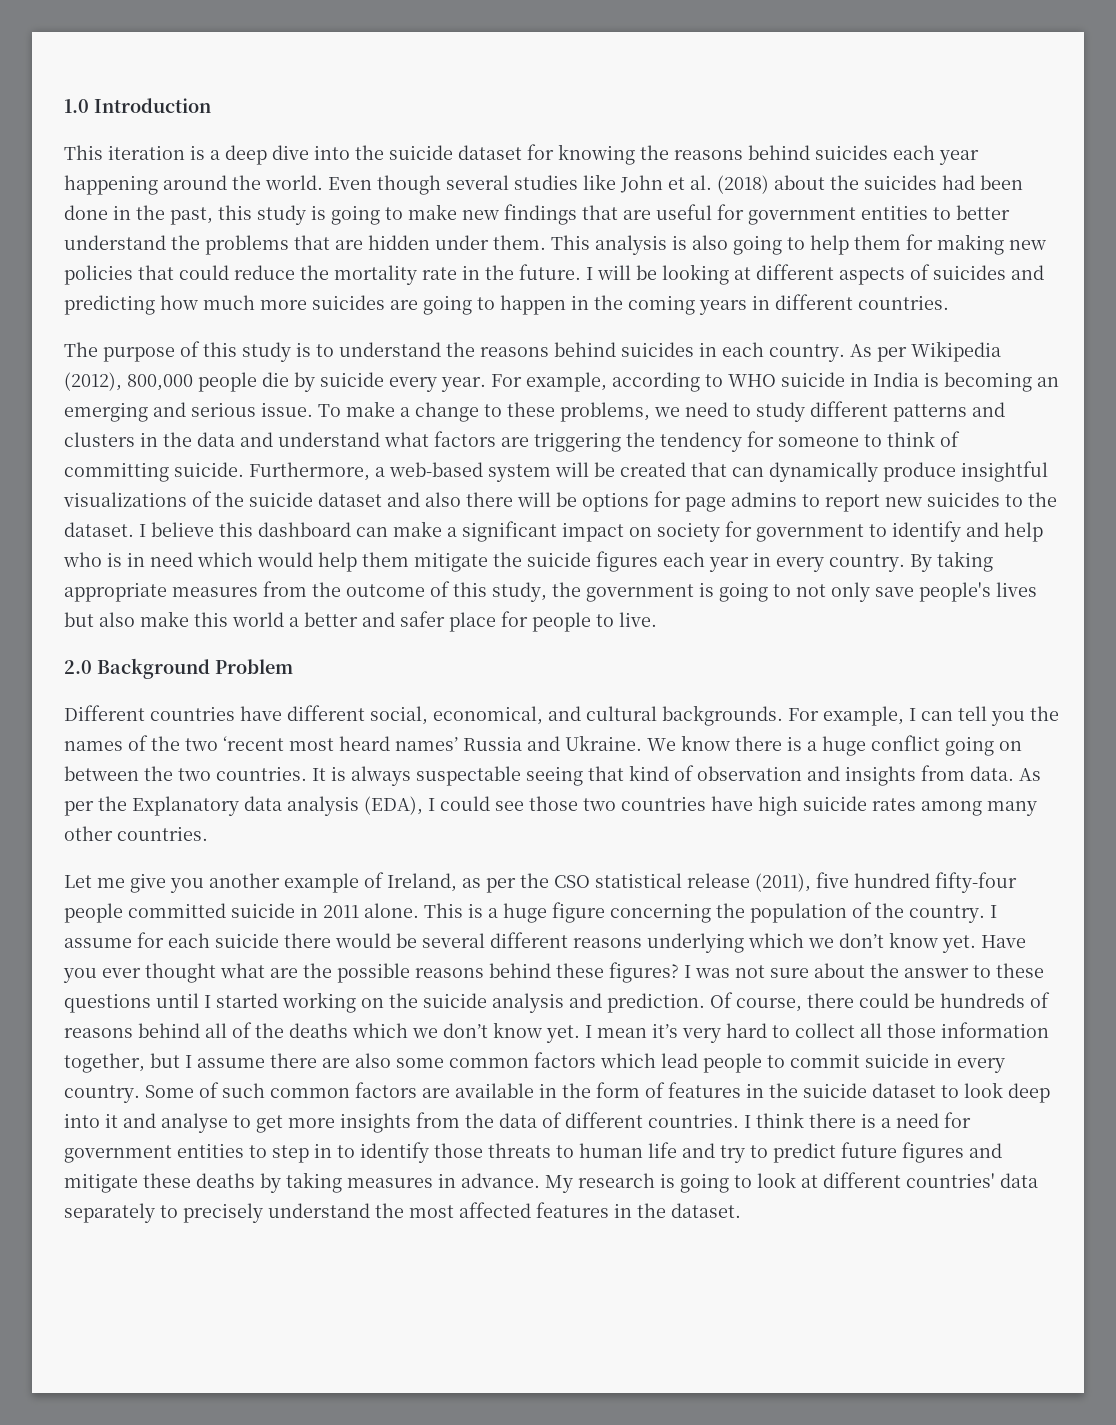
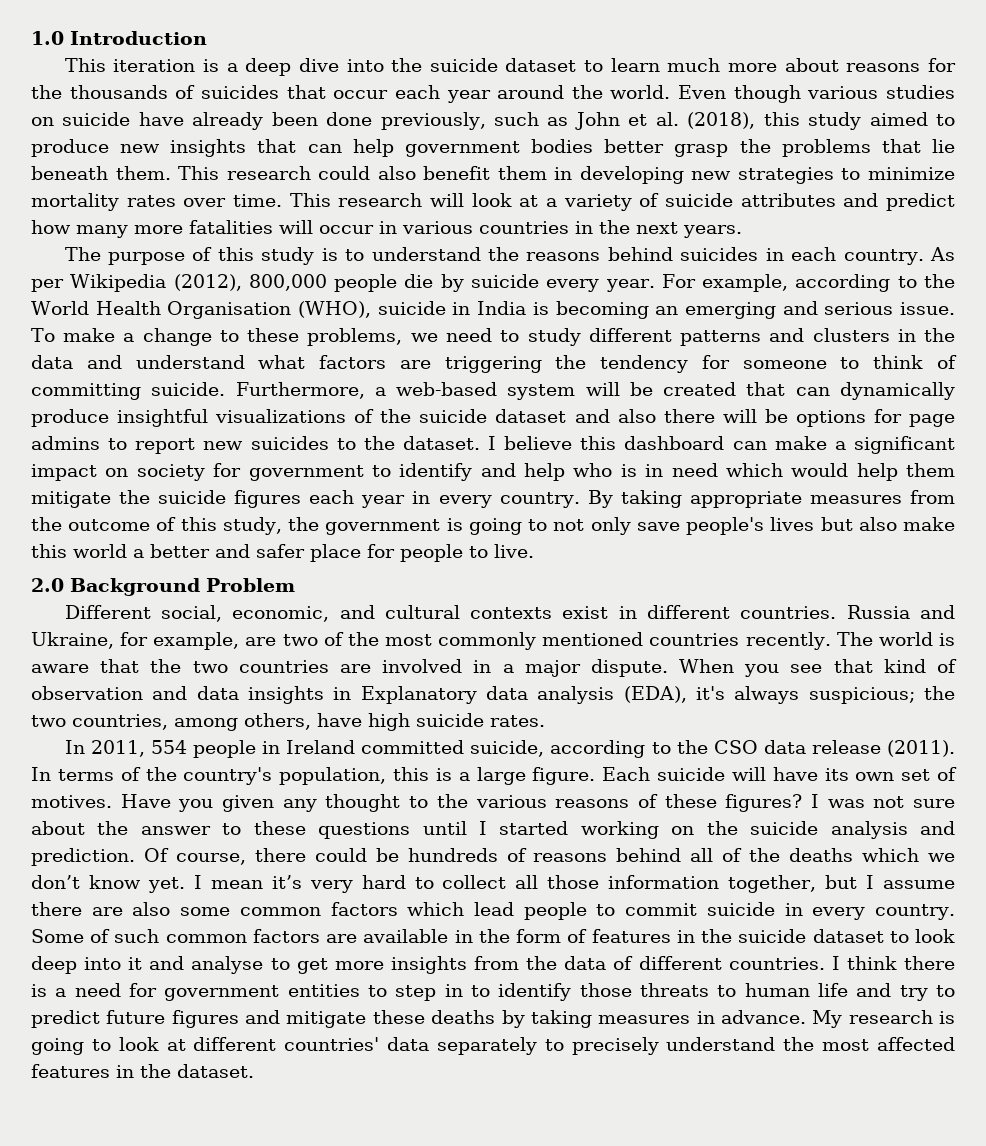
- This iteration is a deep dive into the suicide dataset for knowing the reasons behind suicides each year happening around the world.
+ This iteration is a deep dive into the suicide dataset to learn much more about reasons for the thousands of suicides that occur each year around the world.
- Even though several studies like John et al. (2018) about the suicides had been done in the past, this study is going to make new findings that are useful for government entities to better understand the problems that are hidden under them. This analysis is also going to help them for making new policies that could reduce the mortality rate in the future. I will be looking at different aspects of suicides and predicting how much more suicides are going to happen in the coming years in different countries.
+ Even though various studies on suicide have already been done previously, such as John et al. (2018), this study aimed to produce new insights that can help government bodies better grasp the problems that lie beneath them. This research could also benefit them in developing new strategies to minimize mortality rates over time. This research will look at a variety of suicide attributes and predict how many more fatalities will occur in various countries in the next years.
- For example, according to WHO suicide in India is becoming an emerging and serious issue.
+ For example, according to the World Health Organisation (WHO), suicide in India is becoming an emerging and serious issue.
- Different countries have different social, economical, and cultural backgrounds. For example, I can tell you the names of the two ‘recent most heard names’ Russia and Ukraine. We know there is a huge conflict going on between the two countries. It is always suspectable seeing that kind of observation and insights from data. As per the Explanatory data analysis (EDA), I could see those two countries have high suicide rates among many other countries.
- Let me give you another example of Ireland, as per the CSO statistical release (2011), five hundred fifty-four people committed suicide in 2011 alone. This is a huge figure concerning the population of the country. I assume for each suicide there would be several different reasons underlying which we don’t know yet. Have you ever thought what are the possible reasons behind these figures?
+ Different social, economic, and cultural contexts exist in different countries. Russia and Ukraine, for example, are two of the most commonly mentioned countries recently. The world is aware that the two countries are involved in a major dispute. When you see that kind of observation and data insights in Explanatory data analysis (EDA), it's always suspicious; the two countries, among others, have high suicide rates.
+ In 2011, 554 people in Ireland committed suicide, according to the CSO data release (2011). In terms of the country's population, this is a large figure. Each suicide will have its own set of motives. Have you given any thought to the various reasons of these figures?

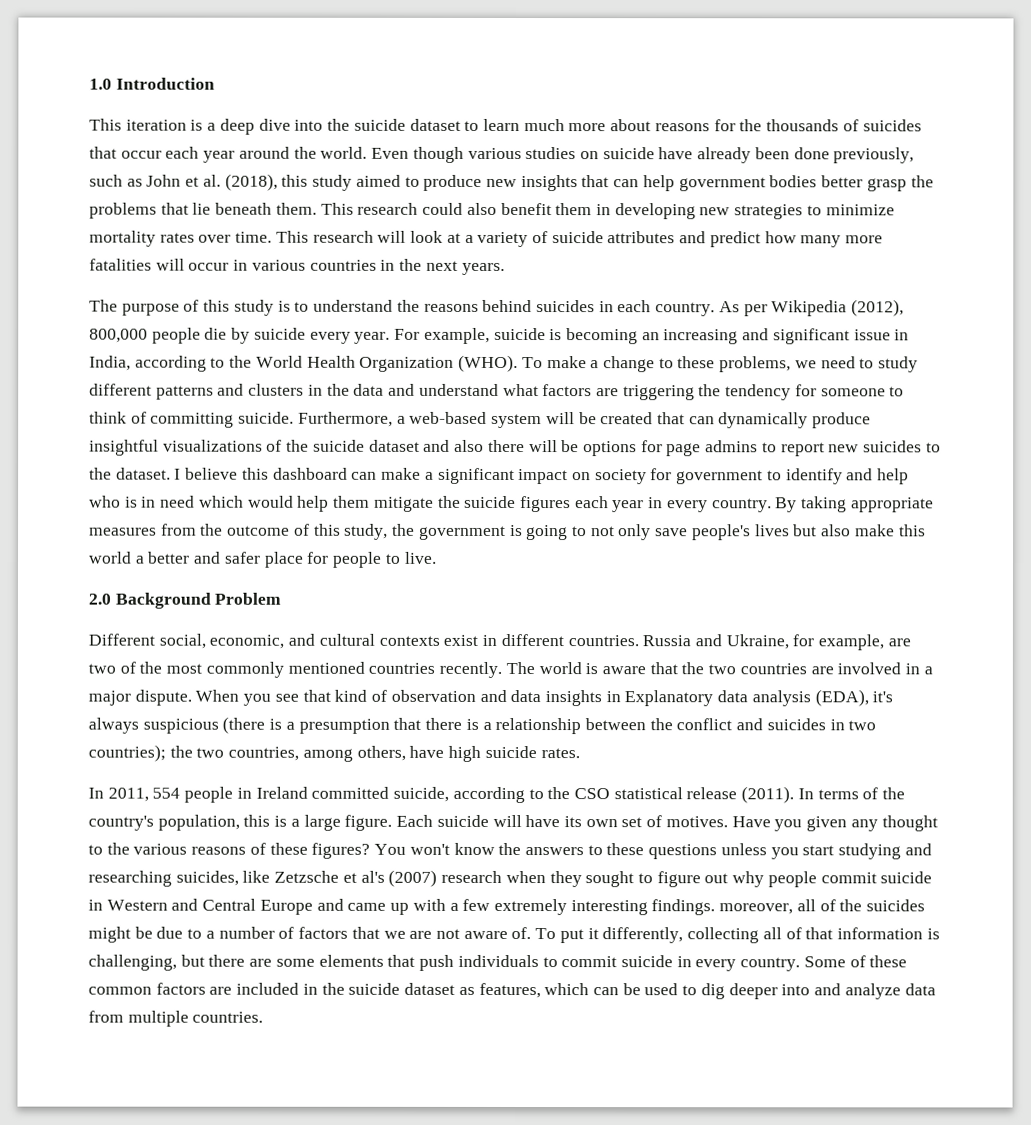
- For example, according to the World Health Organisation (WHO), suicide in India is becoming an emerging and serious issue.
+ For example, suicide is becoming an increasing and significant issue in India, according to the World Health Organization (WHO).
- When you see that kind of observation and data insights in Explanatory data analysis (EDA), it's always suspicious; the two countries, among others, have high suicide rates.
+ When you see that kind of observation and data insights in Explanatory data analysis (EDA), it's always suspicious (there is a presumption that there is a relationship between the conflict and suicides in two countries); the two countries, among others, have high suicide rates.
- In 2011, 554 people in Ireland committed suicide, according to the CSO data release (2011).
+ In 2011, 554 people in Ireland committed suicide, according to the CSO statistical release (2011).
- I was not sure about the answer to these questions until I started working on the suicide analysis and prediction. Of course, there could be hundreds of reasons behind all of the deaths which we don’t know yet. I mean it’s very hard to collect all those information together, but I assume there are also some common factors which lead people to commit suicide in every country.
+ You won't know the answers to these questions unless you start studying and researching suicides, like Zetzsche et al's (2007) research when they sought to figure out why people commit suicide in Western and Central Europe and came up with a few extremely interesting findings. moreover, all of the suicides might be due to a number of factors that we are not aware of. To put it differently, collecting all of that information is challenging, but there are some elements that push individuals to commit suicide in every country.
- Some of such common factors are available in the form of features in the suicide dataset to look deep into it and analyse to get more insights from the data of different countries. I think there is a need for government entities to step in to identify those threats to human life and try to predict future figures and mitigate these deaths by taking measures in advance. My research is going to look at different countries' data separately to precisely understand the most affected features in the dataset.
+ Some of these common factors are included in the suicide dataset as features, which can be used to dig deeper into and analyze data from multiple countries.

